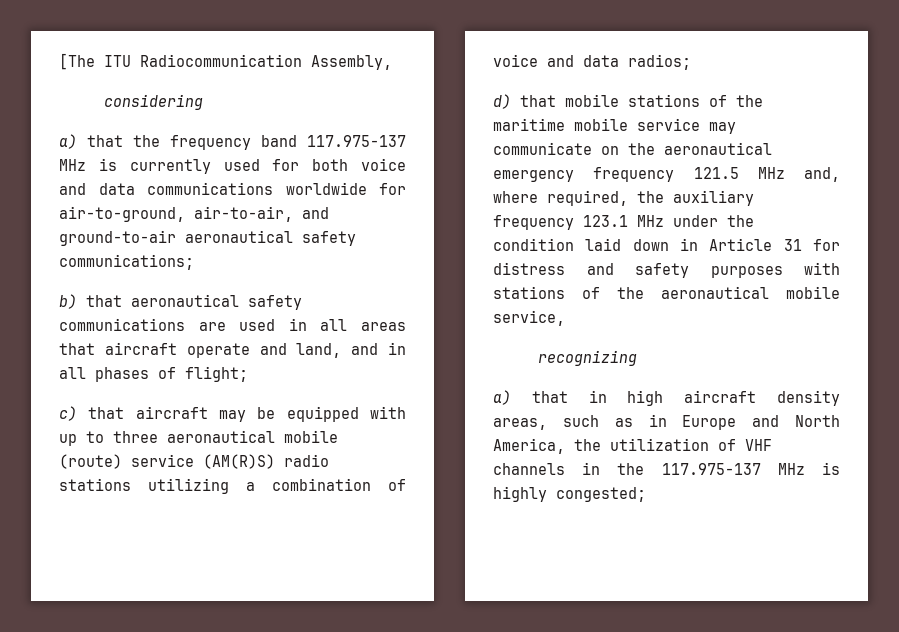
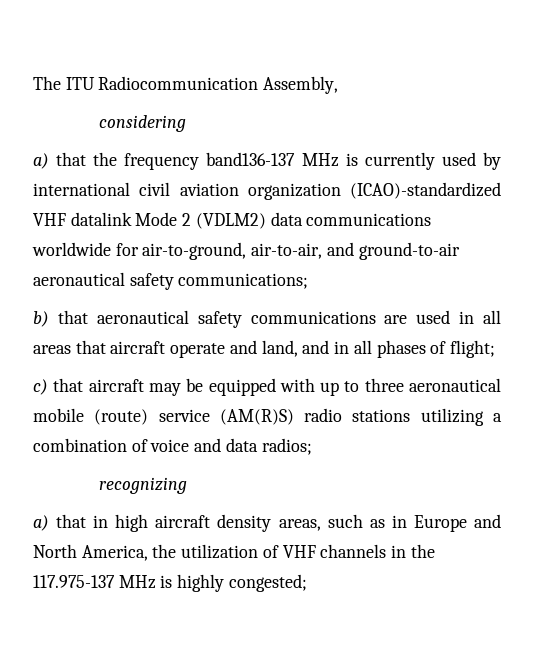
- [The ITU Radiocommunication Assembly,
+ The ITU Radiocommunication Assembly,
- a) that the frequency band 117.975-137 MHz is currently used for both voice and data communications worldwide for air-to-ground, air-to-air, and ground-to-air aeronautical safety communications;
+ a) that the frequency band136-137 MHz is currently used by international civil aviation organization (ICAO)-standardized VHF datalink Mode 2 (VDLM2) data communications worldwide for air-to-ground, air-to-air, and ground-to-air aeronautical safety communications;
- d) that mobile stations of the maritime mobile service may communicate on the aeronautical emergency frequency 121.5 MHz and, where required, the auxiliary frequency 123.1 MHz under the condition laid down in Article 31 for distress and safety purposes with stations of the aeronautical mobile service,

